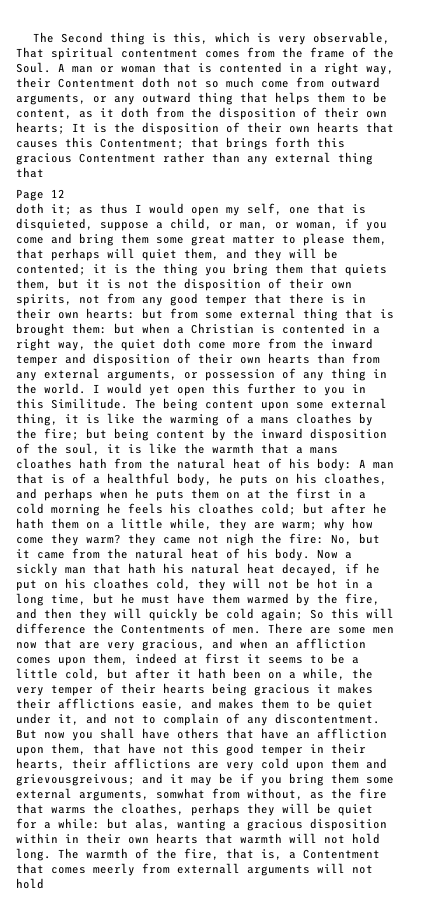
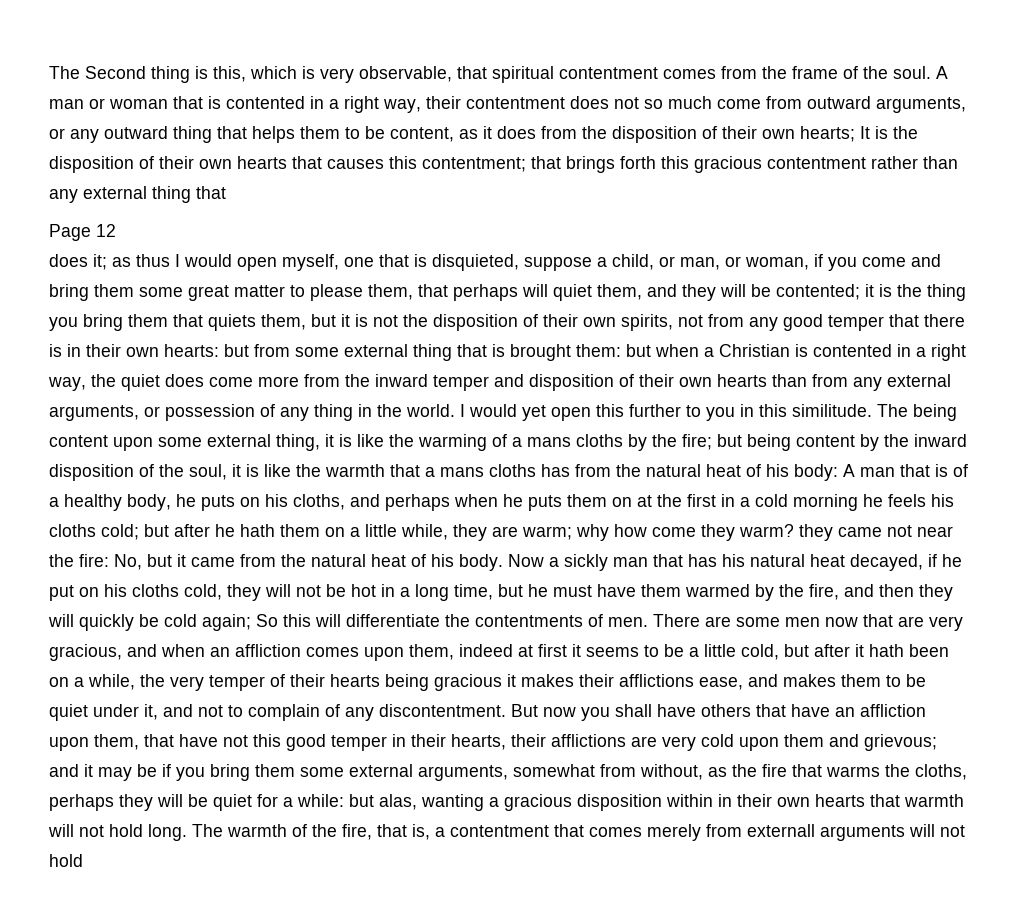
- The Second thing is this, which is very observable, That spiritual contentment comes from the frame of the Soul.
+ The Second thing is this, which is very observable, that spiritual contentment comes from the frame of the soul.
- A man or woman that is contented in a right way, their Contentment doth not so much come from outward arguments, or any outward thing that helps them to be content, as it doth from the disposition of their own hearts; It is the disposition of their own hearts that causes this Contentment; that brings forth this gracious Contentment rather than any external thing that
+ A man or woman that is contented in a right way, their contentment does not so much come from outward arguments, or any outward thing that helps them to be content, as it does from the disposition of their own hearts; It is the disposition of their own hearts that causes this contentment; that brings forth this gracious contentment rather than any external thing that
- doth it;
+ does it;
- as thus I would open my self, one that is disquieted, suppose a child, or man, or woman, if you come and bring them some great matter to please them, that perhaps will quiet them, and they will be contented;
+ as thus I would open myself, one that is disquieted, suppose a child, or man, or woman, if you come and bring them some great matter to please them, that perhaps will quiet them, and they will be contented;
- but when a Christian is contented in a right way, the quiet doth come more from the inward temper and disposition of their own hearts than from any external arguments, or possession of any thing in the world.
+ but when a Christian is contented in a right way, the quiet does come more from the inward temper and disposition of their own hearts than from any external arguments, or possession of any thing in the world.
- I would yet open this further to you in this Similitude.
+ I would yet open this further to you in this similitude.
- The being content upon some external thing, it is like the warming of a mans cloathes by the fire;
+ The being content upon some external thing, it is like the warming of a mans cloths by the fire;
- but being content by the inward disposition of the soul, it is like the warmth that a mans cloathes hath from the natural heat of his body:
+ but being content by the inward disposition of the soul, it is like the warmth that a mans cloths has from the natural heat of his body:
- A man that is of a healthful body, he puts on his cloathes, and perhaps when he puts them on at the first in a cold morning he feels his cloathes cold;
+ A man that is of a healthy body, he puts on his cloths, and perhaps when he puts them on at the first in a cold morning he feels his cloths cold;
- why how come they warm? they came not nigh the fire:
+ why how come they warm? they came not near the fire:
- Now a sickly man that hath his natural heat decayed, if he put on his cloathes cold, they will not be hot in a long time, but he must have them warmed by the fire, and then they will quickly be cold again; So this will difference the Contentments of men.
+ Now a sickly man that has his natural heat decayed, if he put on his cloths cold, they will not be hot in a long time, but he must have them warmed by the fire, and then they will quickly be cold again; So this will differentiate the contentments of men.
- There are some men now that are very gracious, and when an affliction comes upon them, indeed at first it seems to be a little cold, but after it hath been on a while, the very temper of their hearts being gracious it makes their afflictions easie, and makes them to be quiet under it, and not to complain of any discontentment.
+ There are some men now that are very gracious, and when an affliction comes upon them, indeed at first it seems to be a little cold, but after it hath been on a while, the very temper of their hearts being gracious it makes their afflictions ease, and makes them to be quiet under it, and not to complain of any discontentment.
- But now you shall have others that have an affliction upon them, that have not this good temper in their hearts, their afflictions are very cold upon them and grievousgreivous;
+ But now you shall have others that have an affliction upon them, that have not this good temper in their hearts, their afflictions are very cold upon them and grievous;
- and it may be if you bring them some external arguments, somwhat from without, as the fire that warms the cloathes, perhaps they will be quiet for a while:
+ and it may be if you bring them some external arguments, somewhat from without, as the fire that warms the cloths, perhaps they will be quiet for a while:
- The warmth of the fire, that is, a Contentment that comes meerly from externall arguments will not hold
+ The warmth of the fire, that is, a contentment that comes merely from externall arguments will not hold

